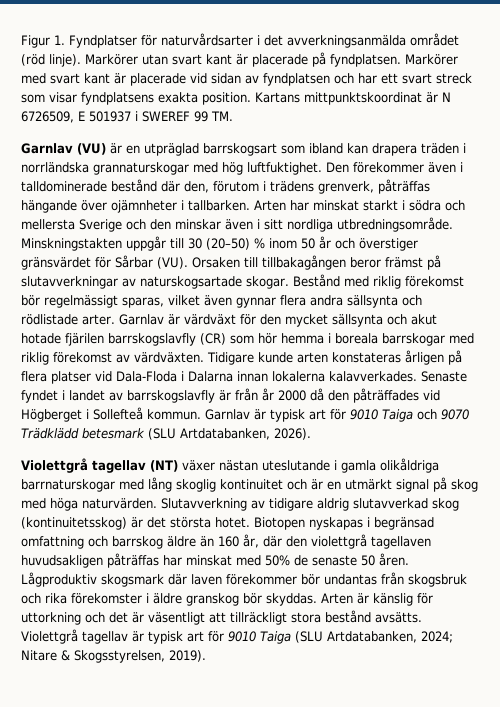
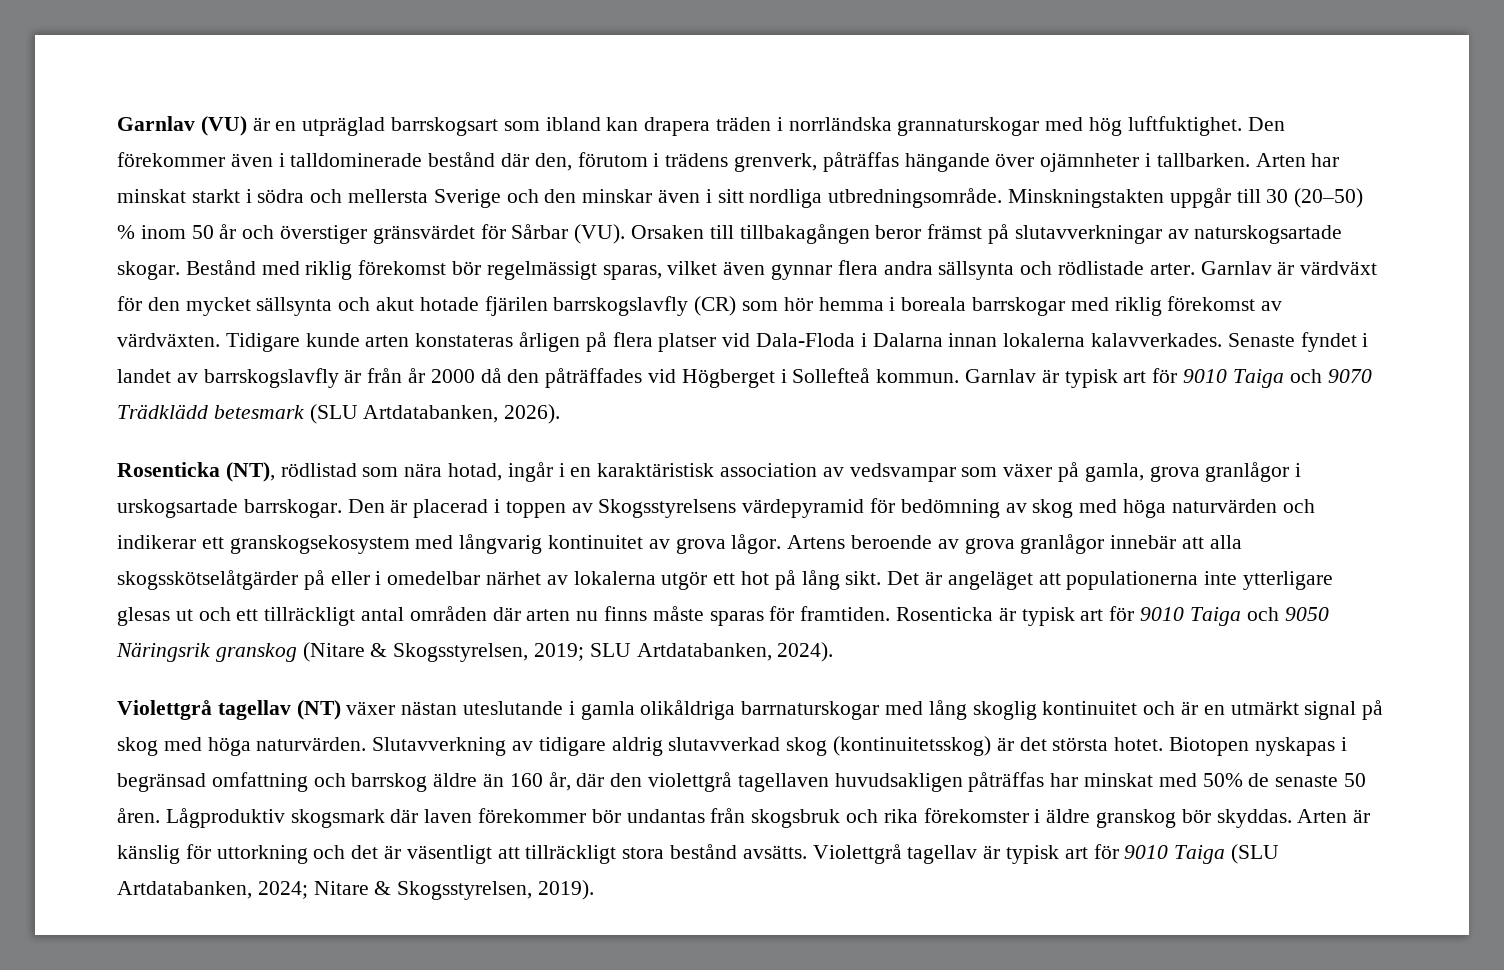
- Figur 1. Fyndplatser för naturvårdsarter i det avverkningsanmälda området (röd linje). Markörer utan svart kant är placerade på fyndplatsen. Markörer med svart kant är placerade vid sidan av fyndplatsen och har ett svart streck som visar fyndplatsens exakta position. Kartans mittpunktskoordinat är N 6726509, E 501937 i SWEREF 99 TM.
+ Rosenticka (NT), rödlistad som nära hotad, ingår i en karaktäristisk association av vedsvampar som växer på gamla, grova granlågor i urskogsartade barrskogar. Den är placerad i toppen av Skogsstyrelsens värdepyramid för bedömning av skog med höga naturvärden och indikerar ett granskogsekosystem med långvarig kontinuitet av grova lågor. Artens beroende av grova granlågor innebär att alla skogsskötselåtgärder på eller i omedelbar närhet av lokalerna utgör ett hot på lång sikt. Det är angeläget att populationerna inte ytterligare glesas ut och ett tillräckligt antal områden där arten nu finns måste sparas för framtiden. Rosenticka är typisk art för 9010 Taiga och 9050 Näringsrik granskog (Nitare & Skogsstyrelsen, 2019; SLU Artdatabanken, 2024).

